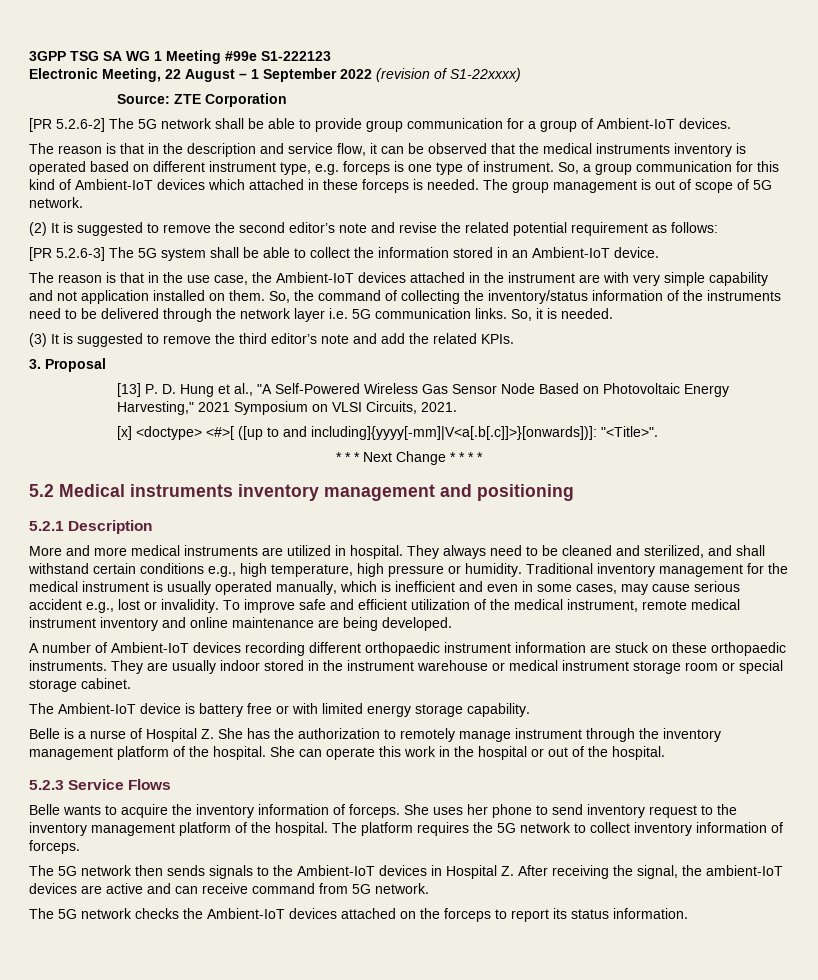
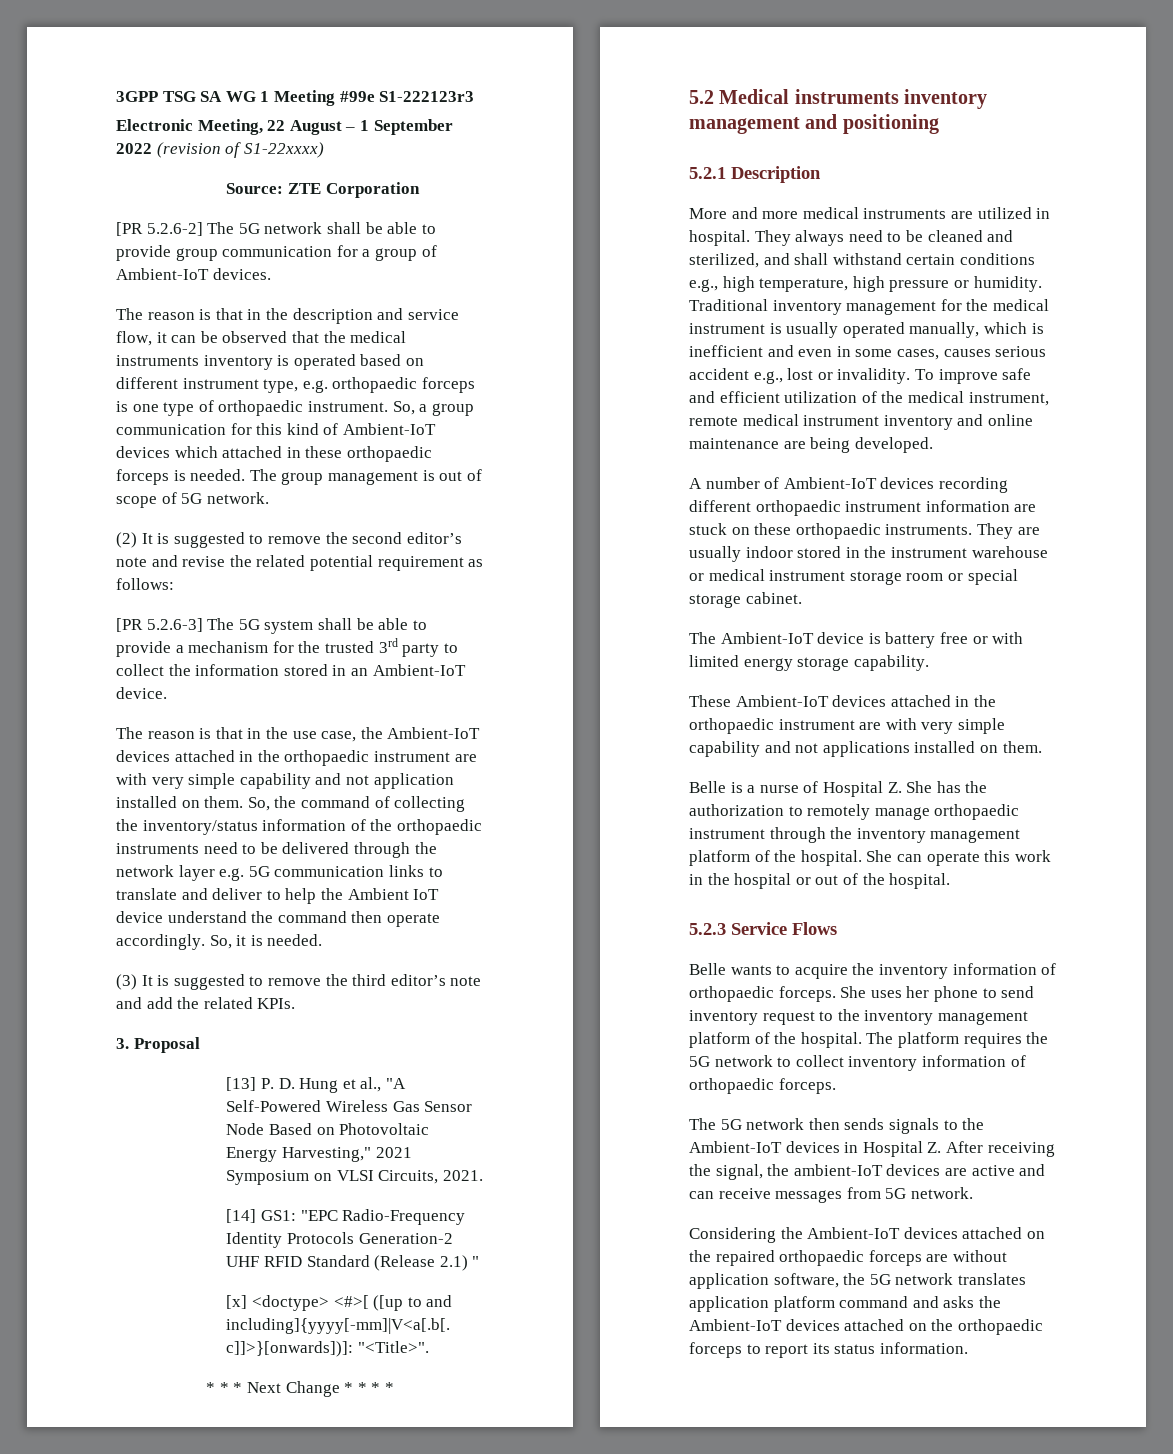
- 3GPP TSG SA WG 1 Meeting #99e S1-222123
+ 3GPP TSG SA WG 1 Meeting #99e S1-222123r3
- The reason is that in the description and service flow, it can be observed that the medical instruments inventory is operated based on different instrument type, e.g. forceps is one type of instrument.
+ The reason is that in the description and service flow, it can be observed that the medical instruments inventory is operated based on different instrument type, e.g. orthopaedic forceps is one type of orthopaedic instrument.
- So, a group communication for this kind of Ambient-IoT devices which attached in these forceps is needed.
+ So, a group communication for this kind of Ambient-IoT devices which attached in these orthopaedic forceps is needed.
- [PR 5.2.6-3] The 5G system shall be able to collect the information stored in an Ambient-IoT device.
+ [PR 5.2.6-3] The 5G system shall be able to provide a mechanism for the trusted 3rd party to collect the information stored in an Ambient-IoT device.
- The reason is that in the use case, the Ambient-IoT devices attached in the instrument are with very simple capability and not application installed on them.
+ The reason is that in the use case, the Ambient-IoT devices attached in the orthopaedic instrument are with very simple capability and not application installed on them.
- So, the command of collecting the inventory/status information of the instruments need to be delivered through the network layer i.e. 5G communication links.
+ So, the command of collecting the inventory/status information of the orthopaedic instruments need to be delivered through the network layer e.g. 5G communication links to translate and deliver to help the Ambient IoT device understand the command then operate accordingly.
+ [14] GS1: "EPC Radio-Frequency Identity Protocols Generation-2 UHF RFID Standard (Release 2.1) "
- Traditional inventory management for the medical instrument is usually operated manually, which is inefficient and even in some cases, may cause serious accident e.g., lost or invalidity.
+ Traditional inventory management for the medical instrument is usually operated manually, which is inefficient and even in some cases, causes serious accident e.g., lost or invalidity.
+ These Ambient-IoT devices attached in the orthopaedic instrument are with very simple capability and not applications installed on them.
- Belle is a nurse of Hospital Z. She has the authorization to remotely manage instrument through the inventory management platform of the hospital.
+ Belle is a nurse of Hospital Z. She has the authorization to remotely manage orthopaedic instrument through the inventory management platform of the hospital.
- Belle wants to acquire the inventory information of forceps.
+ Belle wants to acquire the inventory information of orthopaedic forceps.
- The platform requires the 5G network to collect inventory information of forceps.
+ The platform requires the 5G network to collect inventory information of orthopaedic forceps.
- The 5G network then sends signals to the Ambient-IoT devices in Hospital Z. After receiving the signal, the ambient-IoT devices are active and can receive command from 5G network.
+ The 5G network then sends signals to the Ambient-IoT devices in Hospital Z. After receiving the signal, the ambient-IoT devices are active and can receive messages from 5G network.
- The 5G network checks the Ambient-IoT devices attached on the forceps to report its status information.
+ Considering the Ambient-IoT devices attached on the repaired orthopaedic forceps are without application software, the 5G network translates application platform command and asks the Ambient-IoT devices attached on the orthopaedic forceps to report its status information.

